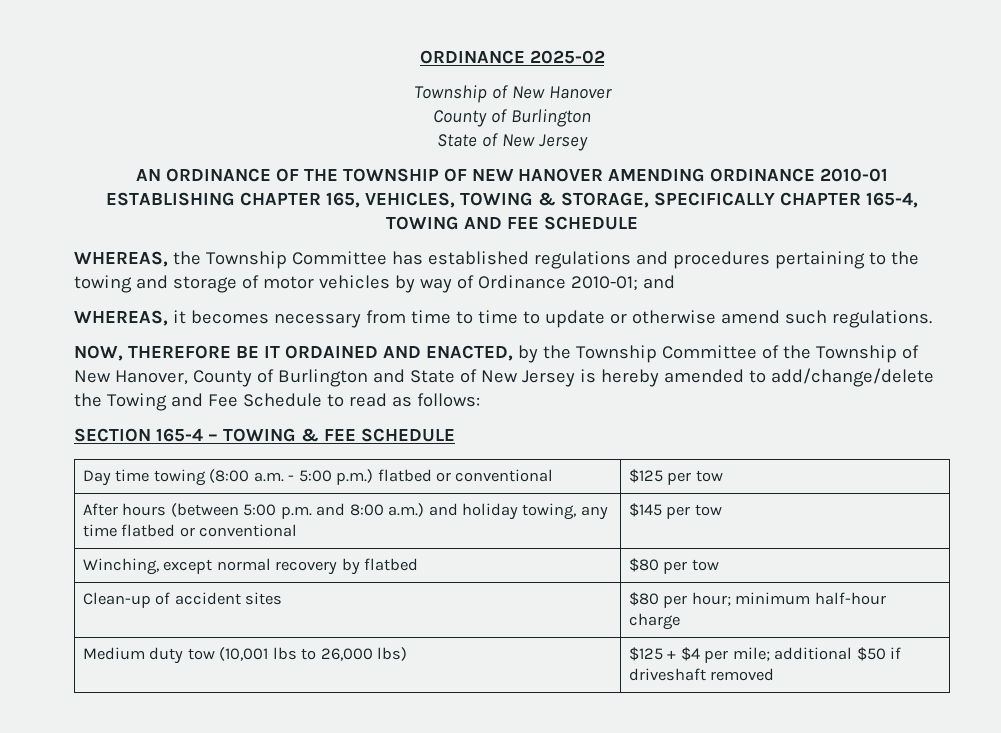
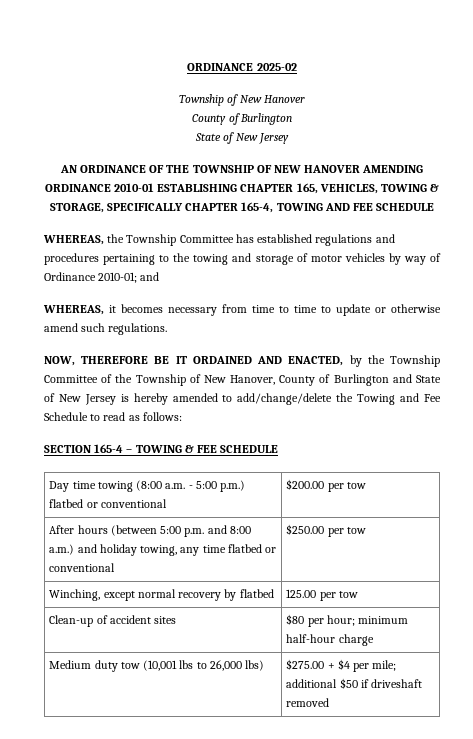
- Day time towing (8:00 a.m. - 5:00 p.m.) flatbed or conventional | $125 per tow
+ Day time towing (8:00 a.m. - 5:00 p.m.) flatbed or conventional | $200.00 per tow
- After hours (between 5:00 p.m. and 8:00 a.m.) and holiday towing, any time flatbed or conventional | $145 per tow
+ After hours (between 5:00 p.m. and 8:00 a.m.) and holiday towing, any time flatbed or conventional | $250.00 per tow
- Winching, except normal recovery by flatbed | $80 per tow
+ Winching, except normal recovery by flatbed | 125.00 per tow
- Medium duty tow (10,001 lbs to 26,000 lbs) | $125 + $4 per mile; additional $50 if driveshaft removed
+ Medium duty tow (10,001 lbs to 26,000 lbs) | $275.00 + $4 per mile; additional $50 if driveshaft removed

